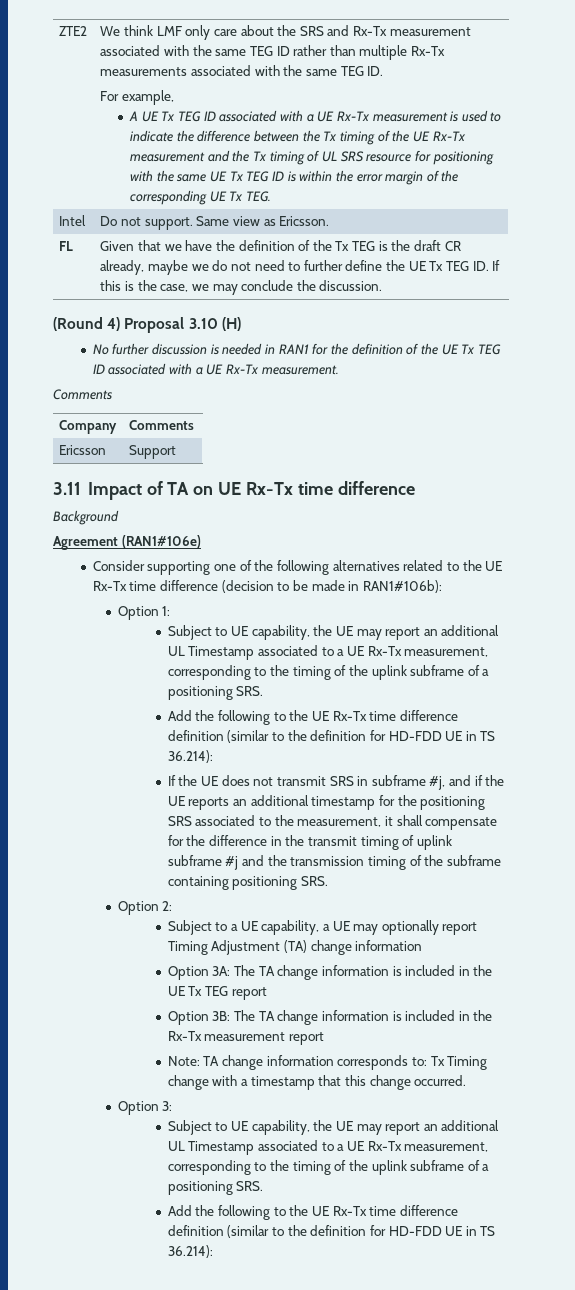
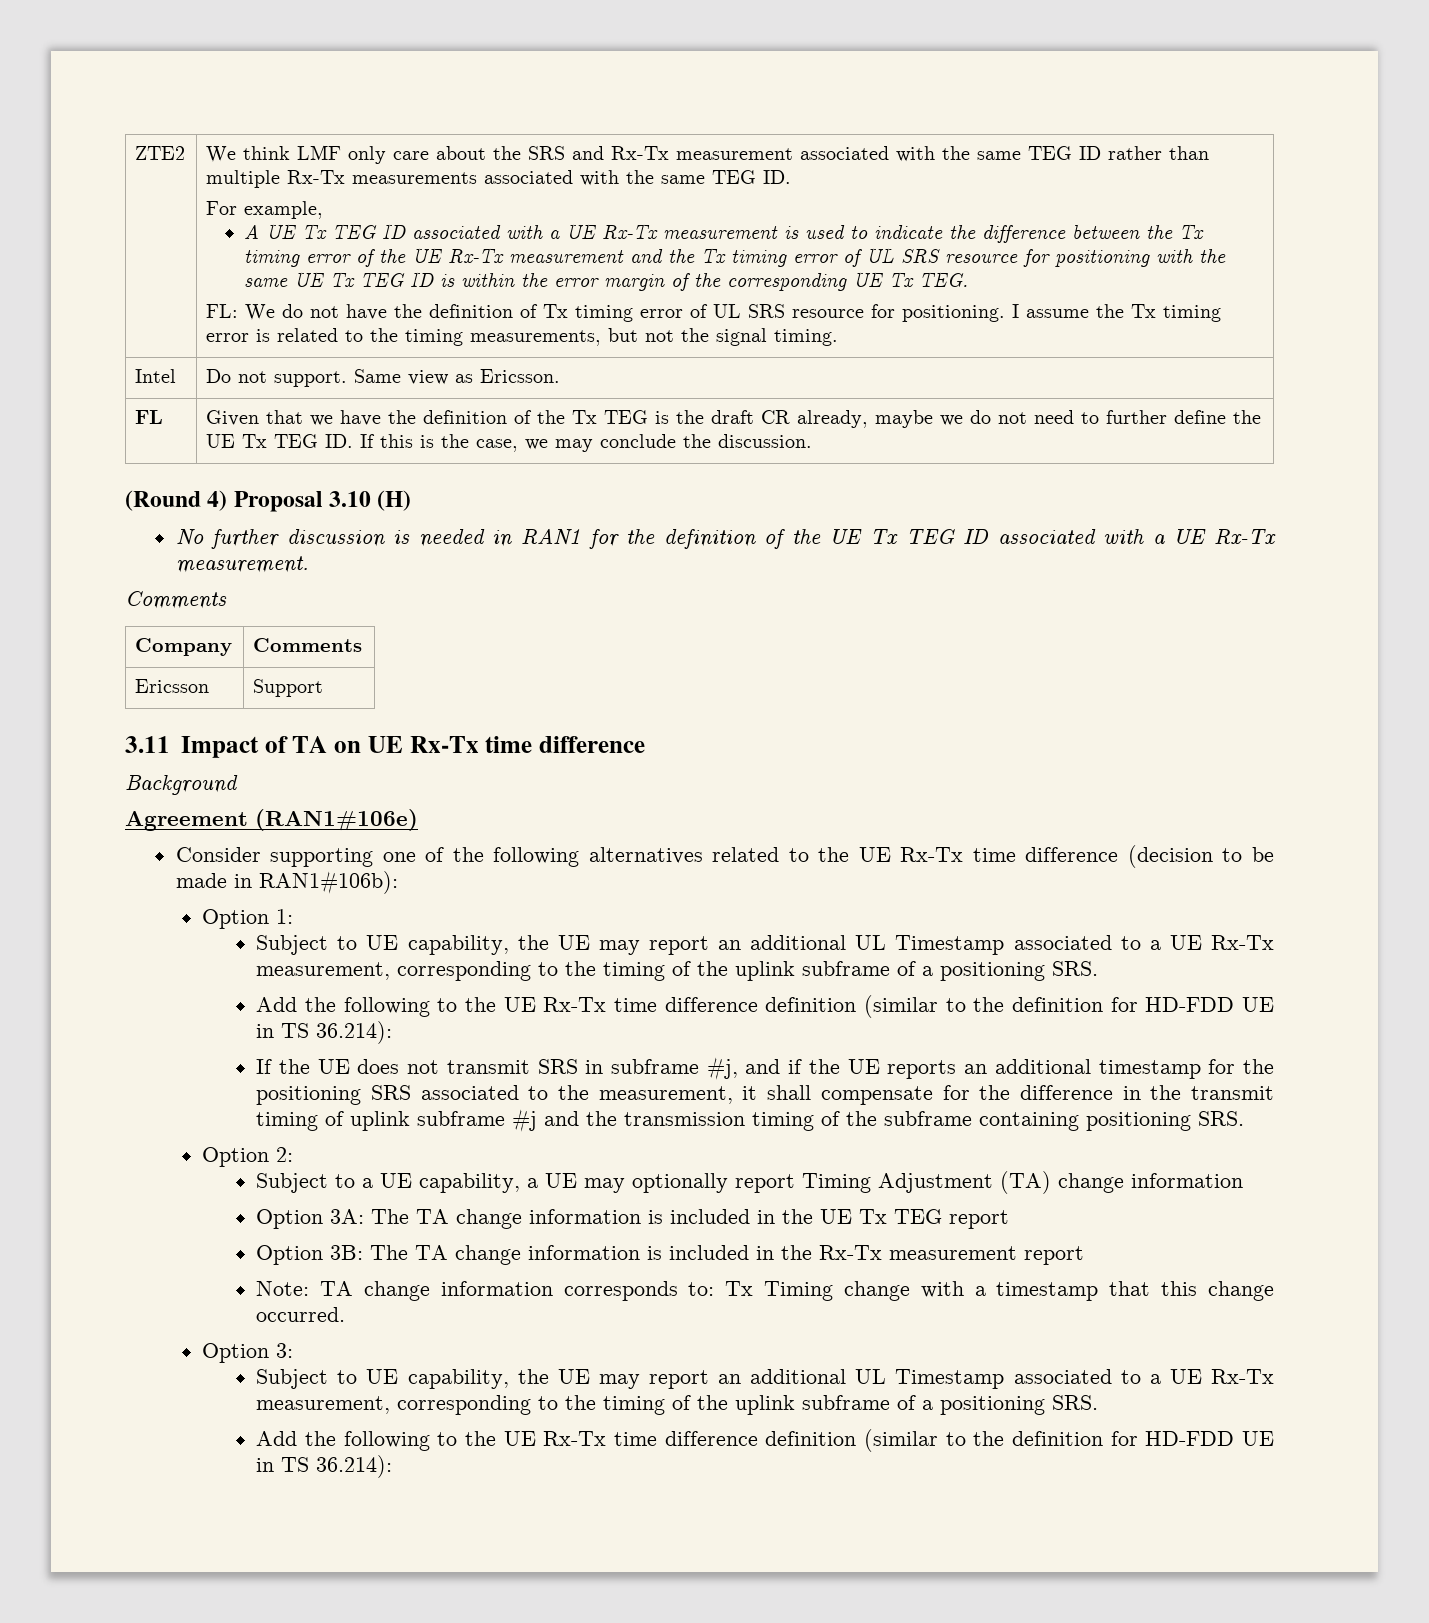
- A UE Tx TEG ID associated with a UE Rx-Tx measurement is used to indicate the difference between the Tx timing of the UE Rx-Tx measurement and the Tx timing of UL SRS resource for positioning with the same UE Tx TEG ID is within the error margin of the corresponding UE Tx TEG.
+ A UE Tx TEG ID associated with a UE Rx-Tx measurement is used to indicate the difference between the Tx timing error of the UE Rx-Tx measurement and the Tx timing error of UL SRS resource for positioning with the same UE Tx TEG ID is within the error margin of the corresponding UE Tx TEG.
+ FL: We do not have the definition of Tx timing error of UL SRS resource for positioning. I assume the Tx timing error is related to the timing measurements, but not the signal timing.

